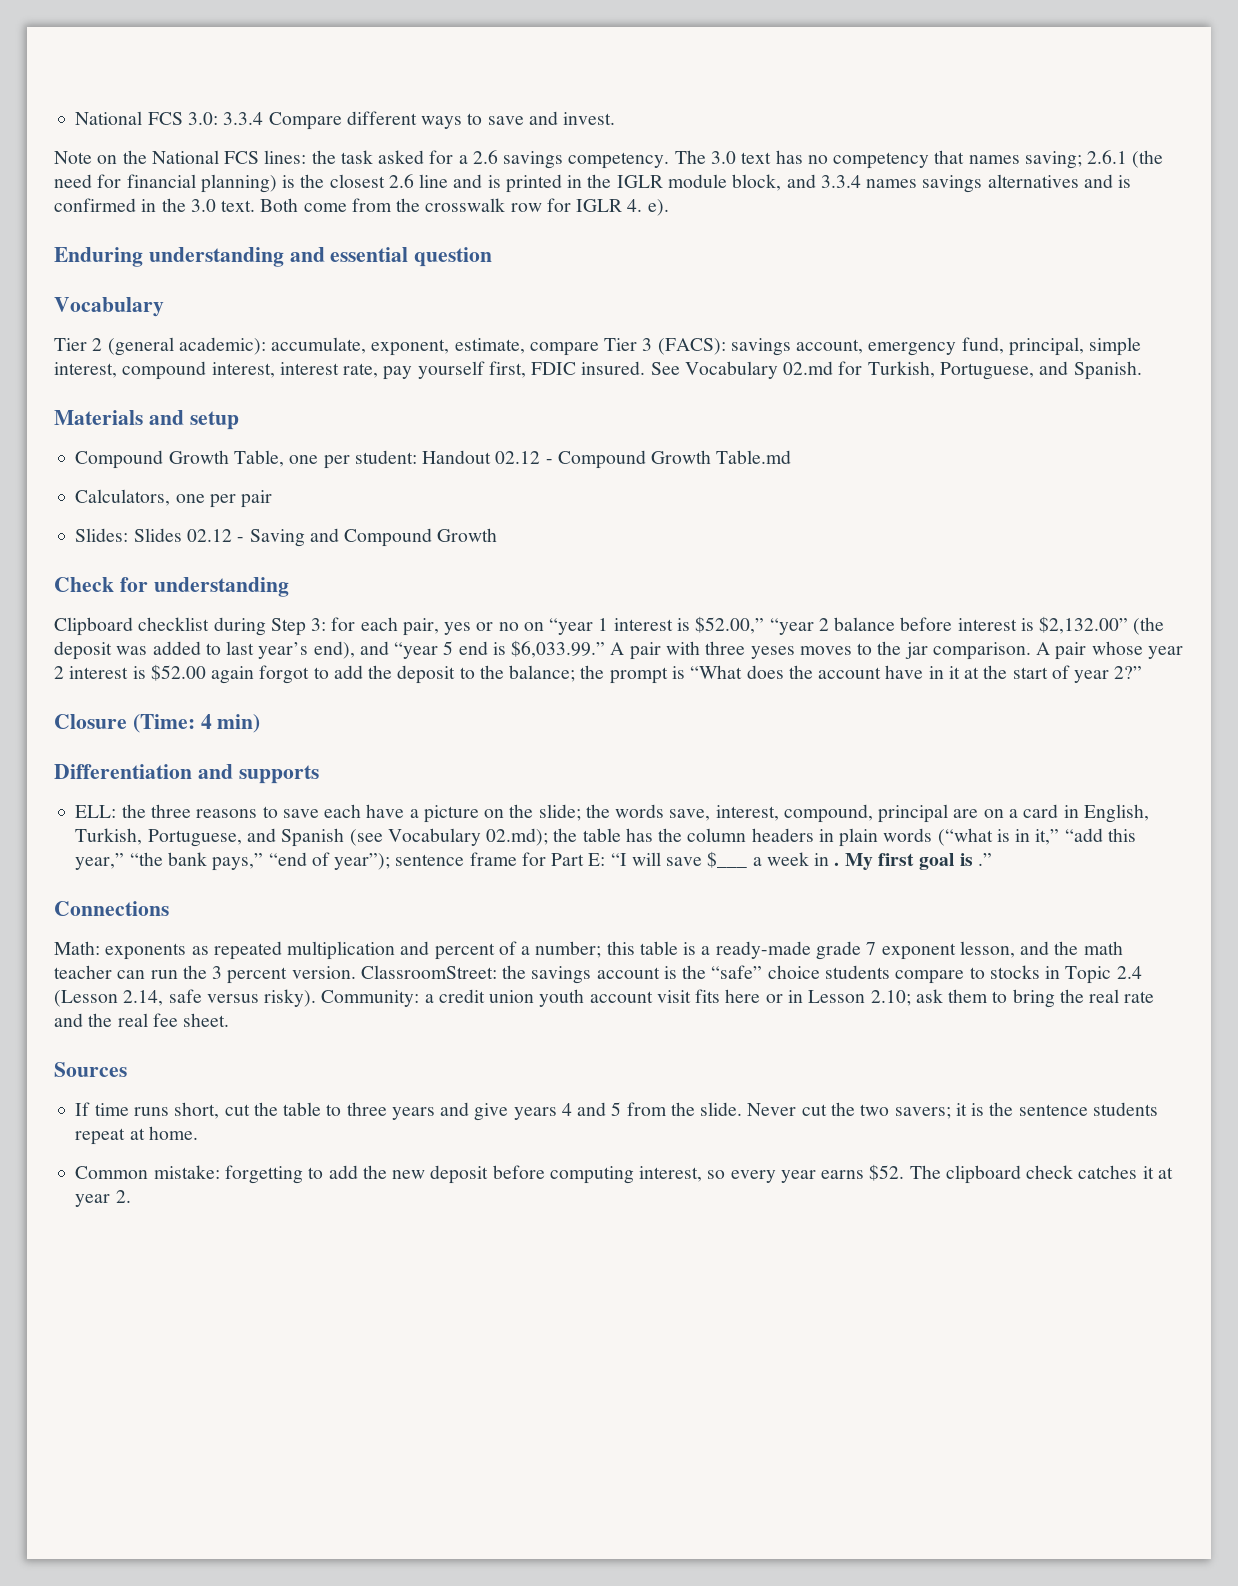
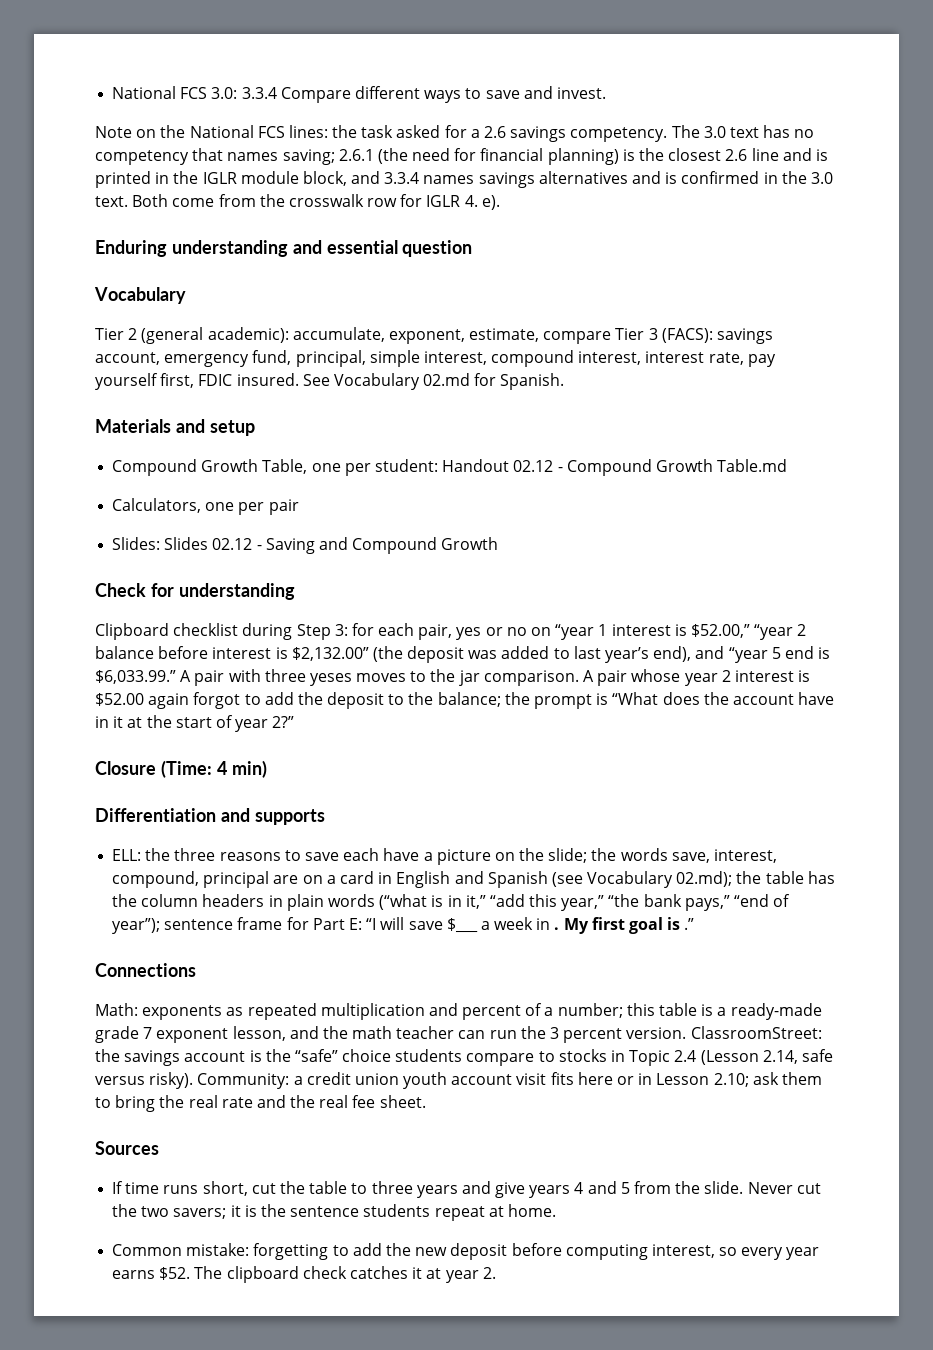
- See Vocabulary 02.md for Turkish, Portuguese, and Spanish.
+ See Vocabulary 02.md for Spanish.
- the words save, interest, compound, principal are on a card in English, Turkish, Portuguese, and Spanish (see Vocabulary 02.md);
+ the words save, interest, compound, principal are on a card in English and Spanish (see Vocabulary 02.md);

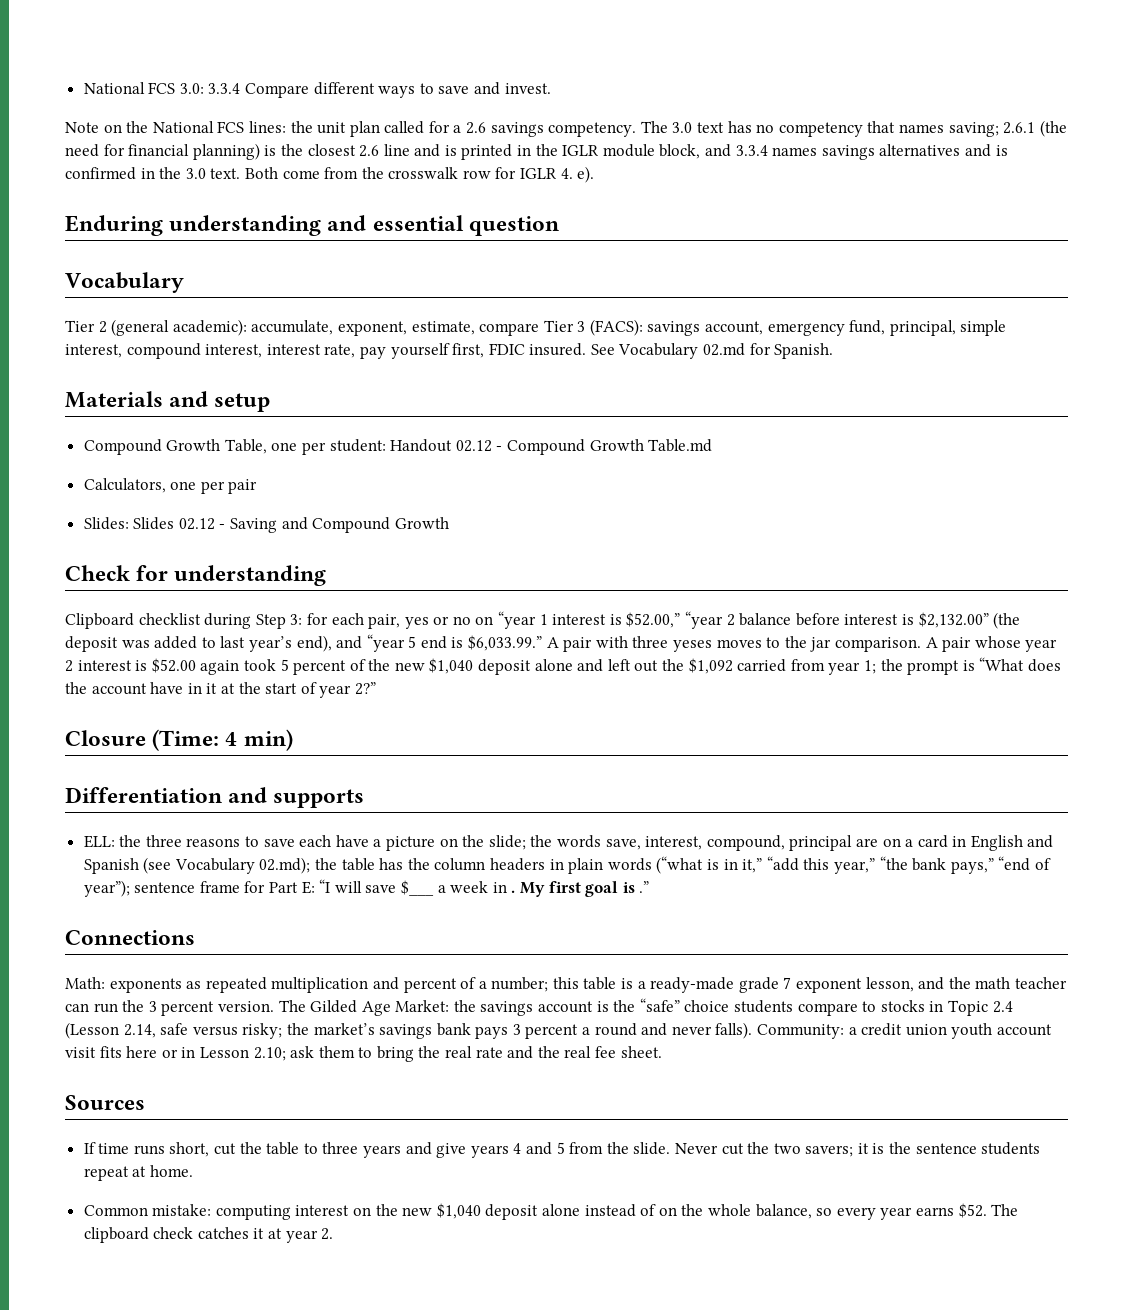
- Note on the National FCS lines: the task asked for a 2.6 savings competency.
+ Note on the National FCS lines: the unit plan called for a 2.6 savings competency.
- A pair whose year 2 interest is $52.00 again forgot to add the deposit to the balance; the prompt is “What does the account have in it at the start of year 2?”
+ A pair whose year 2 interest is $52.00 again took 5 percent of the new $1,040 deposit alone and left out the $1,092 carried from year 1; the prompt is “What does the account have in it at the start of year 2?”
- ClassroomStreet: the savings account is the “safe” choice students compare to stocks in Topic 2.4 (Lesson 2.14, safe versus risky).
+ The Gilded Age Market: the savings account is the “safe” choice students compare to stocks in Topic 2.4 (Lesson 2.14, safe versus risky; the market’s savings bank pays 3 percent a round and never falls).
- Common mistake: forgetting to add the new deposit before computing interest, so every year earns $52.
+ Common mistake: computing interest on the new $1,040 deposit alone instead of on the whole balance, so every year earns $52.

